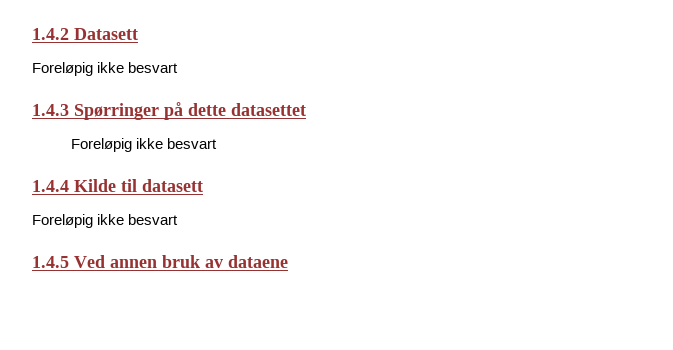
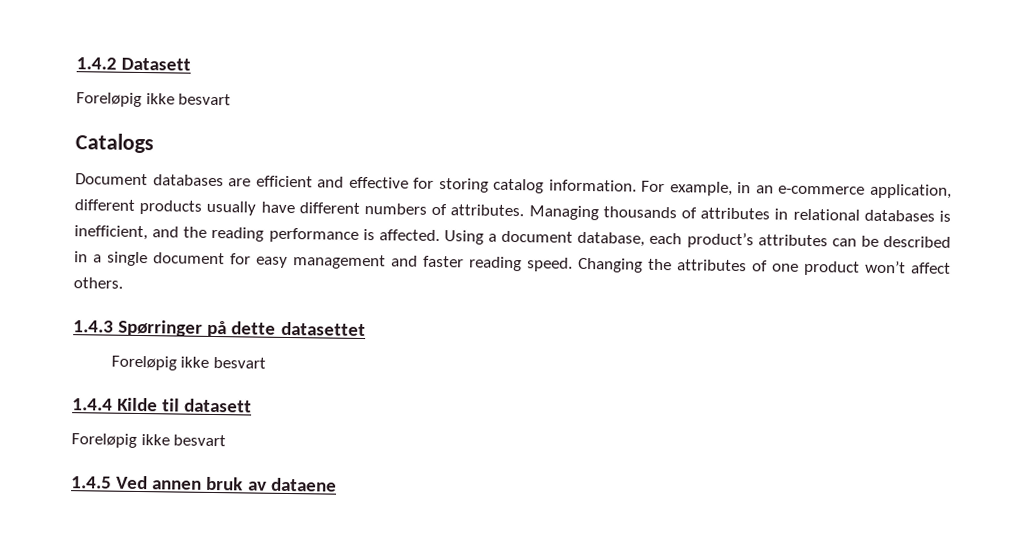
+ Catalogs
+ Document databases are efficient and effective for storing catalog information. For example, in an e-commerce application, different products usually have different numbers of attributes. Managing thousands of attributes in relational databases is inefficient, and the reading performance is affected. Using a document database, each product’s attributes can be described in a single document for easy management and faster reading speed. Changing the attributes of one product won’t affect others.

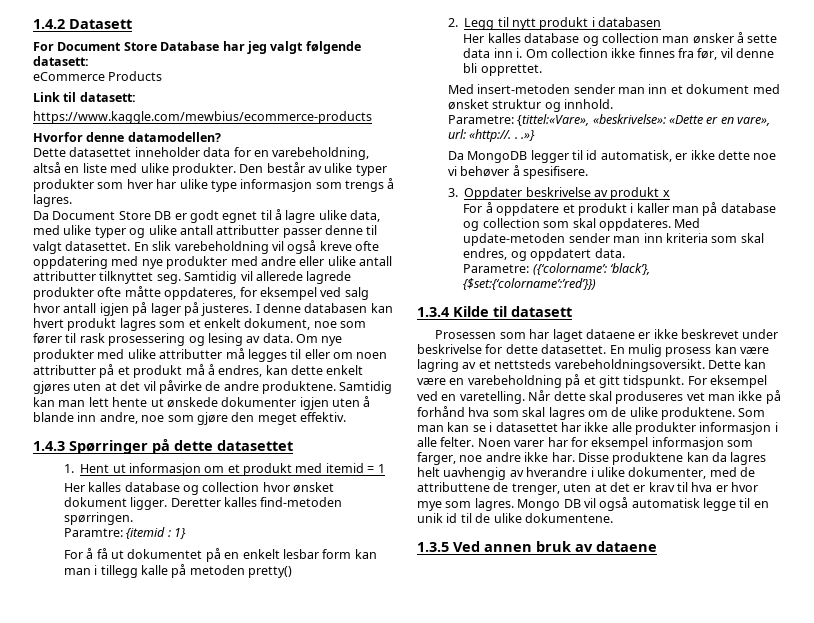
  1.4.2 Datasett
- Foreløpig ikke besvart
- Catalogs
- Document databases are efficient and effective for storing catalog information. For example, in an e-commerce application, different products usually have different numbers of attributes. Managing thousands of attributes in relational databases is inefficient, and the reading performance is affected. Using a document database, each product’s attributes can be described in a single document for easy management and faster reading speed. Changing the attributes of one product won’t affect others.
+ For Document Store Database har jeg valgt følgende datasett:
+ eCommerce Products
+ Link til datasett:
+ https://www.kaggle.com/mewbius/ecommerce-products
+ Hvorfor denne datamodellen?
+ Dette datasettet inneholder data for en varebeholdning, altså en liste med ulike produkter. Den består av ulike typer produkter som hver har ulike type informasjon som trengs å lagres.
+ Da Document Store DB er godt egnet til å lagre ulike data, med ulike typer og ulike antall attributter passer denne til valgt datasettet. En slik varebeholdning vil også kreve ofte oppdatering med nye produkter med andre eller ulike antall attributter tilknyttet seg. Samtidig vil allerede lagrede produkter ofte måtte oppdateres, for eksempel ved salg hvor antall igjen på lager på justeres. I denne databasen kan hvert produkt lagres som et enkelt dokument, noe som fører til rask prosessering og lesing av data. Om nye produkter med ulike attributter må legges til eller om noen attributter på et produkt må å endres, kan dette enkelt gjøres uten at det vil påvirke de andre produktene. Samtidig kan man lett hente ut ønskede dokumenter igjen uten å blande inn andre, noe som gjøre den meget effektiv.
  1.4.3 Spørringer på dette datasettet
- Foreløpig ikke besvart
- 1.4.4 Kilde til datasett
- Foreløpig ikke besvart
- 1.4.5 Ved annen bruk av dataene
+ 1. Hent ut informasjon om et produkt med itemid = 1
+ Her kalles database og collection hvor ønsket dokument ligger. Deretter kalles find-metoden spørringen.
+ Paramtre: {itemid : 1}
+ For å få ut dokumentet på en enkelt lesbar form kan man i tillegg kalle på metoden pretty()
+ 2. Legg til nytt produkt i databasen
+ Her kalles database og collection man ønsker å sette data inn i. Om collection ikke finnes fra før, vil denne bli opprettet.
+ Med insert-metoden sender man inn et dokument med ønsket struktur og innhold.
+ Parametre: {tittel:«Vare», «beskrivelse»: «Dette er en vare», url: «http://. . .»}
+ Da MongoDB legger til id automatisk, er ikke dette noe vi behøver å spesifisere.
+ 3. Oppdater beskrivelse av produkt x
+ For å oppdatere et produkt i kaller man på database og collection som skal oppdateres. Med update-metoden sender man inn kriteria som skal endres, og oppdatert data.
+ Parametre: ({‘colorname’: ‘black’}, {$set:{‘colorname’:’red’}})
+ 1.3.4 Kilde til datasett
+ Prosessen som har laget dataene er ikke beskrevet under beskrivelse for dette datasettet. En mulig prosess kan være lagring av et nettsteds varebeholdningsoversikt. Dette kan være en varebeholdning på et gitt tidspunkt. For eksempel ved en varetelling. Når dette skal produseres vet man ikke på forhånd hva som skal lagres om de ulike produktene. Som man kan se i datasettet har ikke alle produkter informasjon i alle felter. Noen varer har for eksempel informasjon som farger, noe andre ikke har. Disse produktene kan da lagres helt uavhengig av hverandre i ulike dokumenter, med de attributtene de trenger, uten at det er krav til hva er hvor mye som lagres. Mongo DB vil også automatisk legge til en unik id til de ulike dokumentene.
+ 1.3.5 Ved annen bruk av dataene

